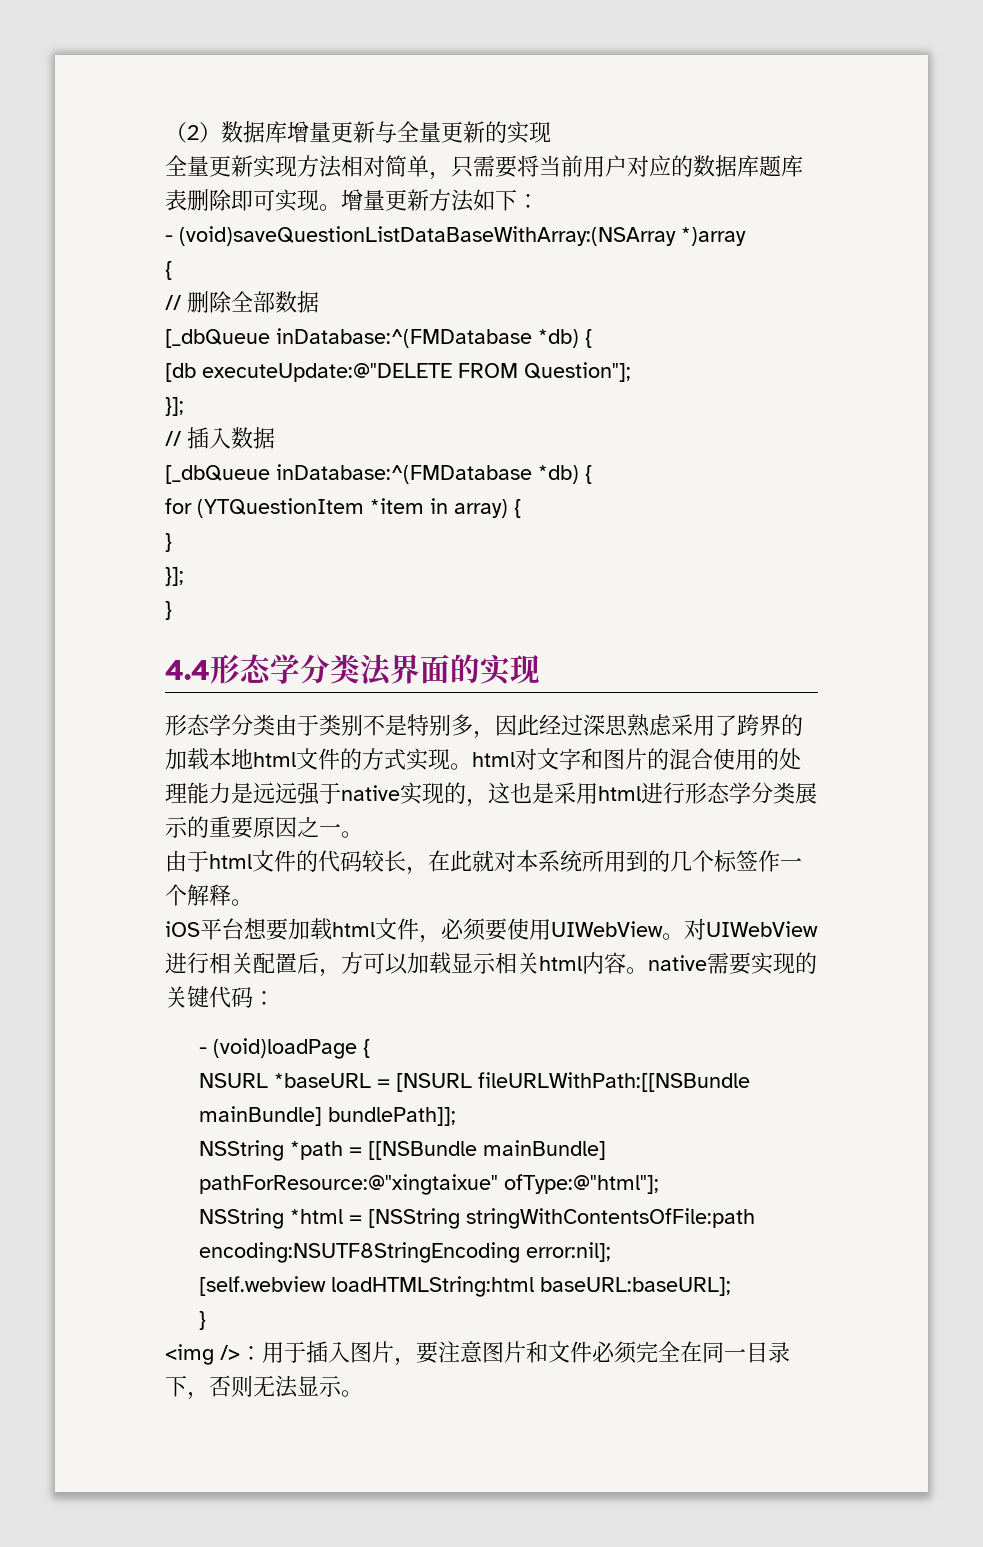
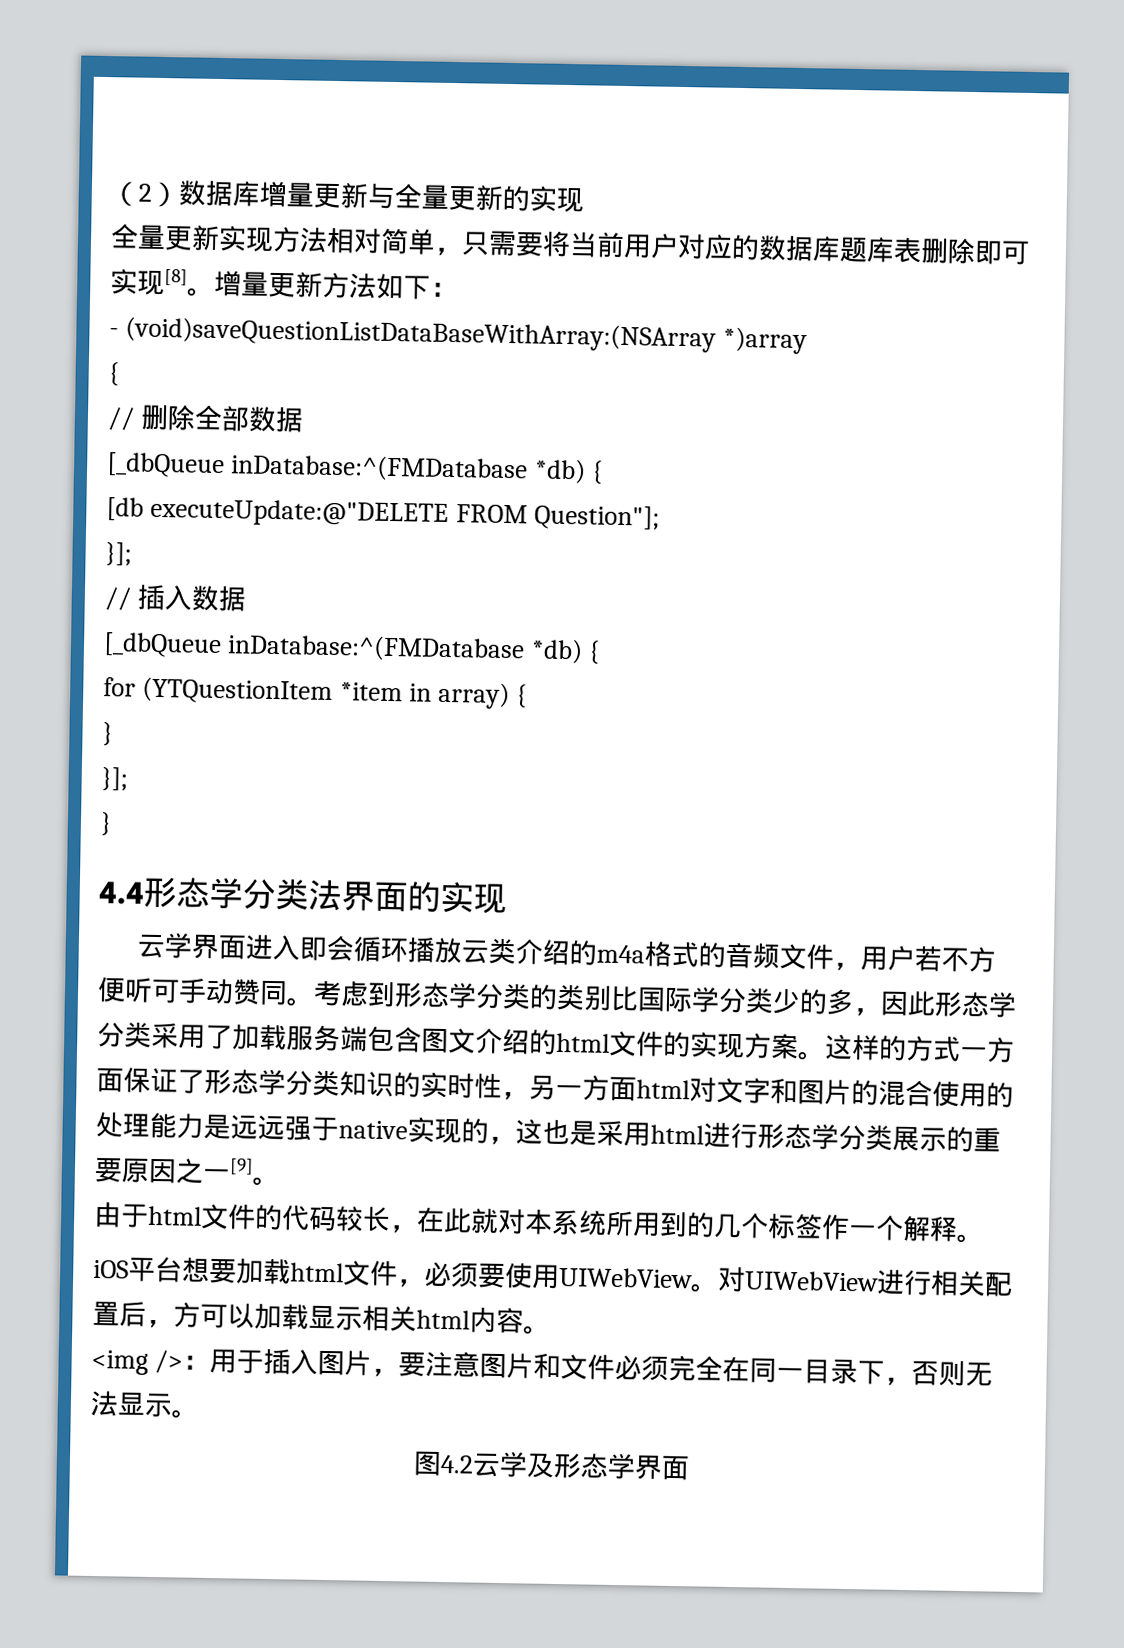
- 全量更新实现方法相对简单，只需要将当前用户对应的数据库题库表删除即可实现。
+ 全量更新实现方法相对简单，只需要将当前用户对应的数据库题库表删除即可实现[8]。
- 形态学分类由于类别不是特别多，因此经过深思熟虑采用了跨界的加载本地html文件的方式实现。html对文字和图片的混合使用的处理能力是远远强于native实现的，这也是采用html进行形态学分类展示的重要原因之一。
+ 云学界面进入即会循环播放云类介绍的m4a格式的音频文件，用户若不方便听可手动赞同。考虑到形态学分类的类别比国际学分类少的多，因此形态学分类采用了加载服务端包含图文介绍的html文件的实现方案。这样的方式一方面保证了形态学分类知识的实时性，另一方面html对文字和图片的混合使用的处理能力是远远强于native实现的，这也是采用html进行形态学分类展示的重要原因之一[9]。
- 对UIWebView进行相关配置后，方可以加载显示相关html内容。native需要实现的关键代码：
- - (void)loadPage {
- NSURL *baseURL = [NSURL fileURLWithPath:[[NSBundle mainBundle] bundlePath]];
- NSString *path = [[NSBundle mainBundle] pathForResource:@"xingtaixue" ofType:@"html"];
- NSString *html = [NSString stringWithContentsOfFile:path encoding:NSUTF8StringEncoding error:nil];
- [self.webview loadHTMLString:html baseURL:baseURL];
- }
+ 对UIWebView进行相关配置后，方可以加载显示相关html内容。
+ 图4.2云学及形态学界面

